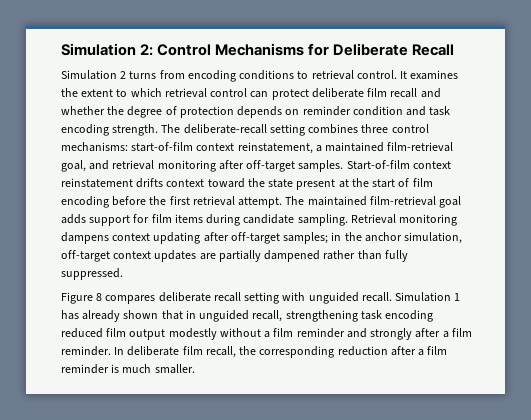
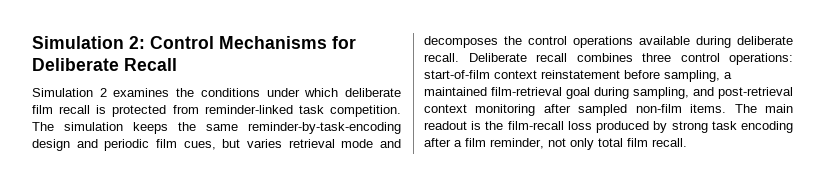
- Simulation 2 turns from encoding conditions to retrieval control. It examines the extent to which retrieval control can protect deliberate film recall and whether the degree of protection depends on reminder condition and task encoding strength. The deliberate-recall setting combines three control mechanisms: start-of-film context reinstatement, a maintained film-retrieval goal, and retrieval monitoring after off-target samples. Start-of-film context reinstatement drifts context toward the state present at the start of film encoding before the first retrieval attempt. The maintained film-retrieval goal adds support for film items during candidate sampling. Retrieval monitoring dampens context updating after off-target samples; in the anchor simulation, off-target context updates are partially dampened rather than fully suppressed.
- Figure 8 compares deliberate recall setting with unguided recall. Simulation 1 has already shown that in unguided recall, strengthening task encoding reduced film output modestly without a film reminder and strongly after a film reminder. In deliberate film recall, the corresponding reduction after a film reminder is much smaller.
+ Simulation 2 examines the conditions under which deliberate film recall is protected from reminder-linked task competition. The simulation keeps the same reminder-by-task-encoding design and periodic film cues, but varies retrieval mode and decomposes the control operations available during deliberate recall. Deliberate recall combines three control operations: start-of-film context reinstatement before sampling, a maintained film-retrieval goal during sampling, and post-retrieval context monitoring after sampled non-film items. The main readout is the film-recall loss produced by strong task encoding after a film reminder, not only total film recall.

